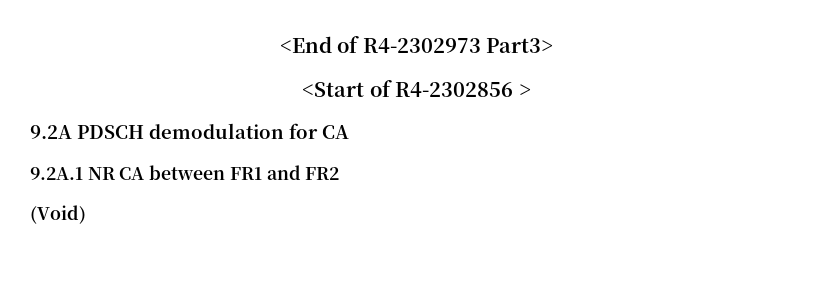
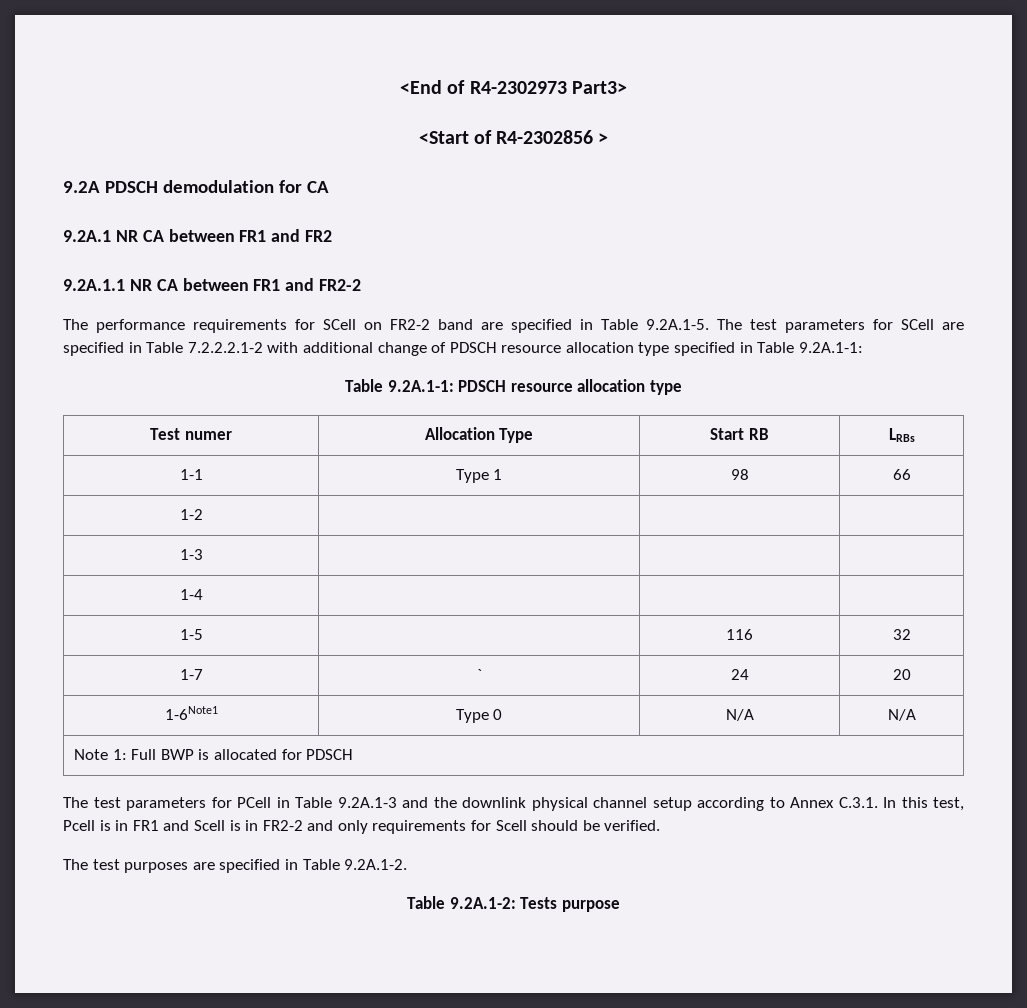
- (Void)
+ 9.2A.1.1 NR CA between FR1 and FR2-2
+ The performance requirements for SCell on FR2-2 band are specified in Table 9.2A.1-5. The test parameters for SCell are specified in Table 7.2.2.2.1-2 with additional change of PDSCH resource allocation type specified in Table 9.2A.1-1:
+ Table 9.2A.1-1: PDSCH resource allocation type
+ Test numer | Allocation Type | Start RB | LRBs
+ 1-1 | Type 1 | 98 | 66
+ 1-2 | | |
+ 1-3 | | |
+ 1-4 | | |
+ 1-5 | | 116 | 32
+ 1-7 | ` | 24 | 20
+ 1-6Note1 | Type 0 | N/A | N/A
+ Note 1: Full BWP is allocated for PDSCH
+ The test parameters for PCell in Table 9.2A.1-3 and the downlink physical channel setup according to Annex C.3.1. In this test, Pcell is in FR1 and Scell is in FR2-2 and only requirements for Scell should be verified.
+ The test purposes are specified in Table 9.2A.1-2.
+ Table 9.2A.1-2: Tests purpose

